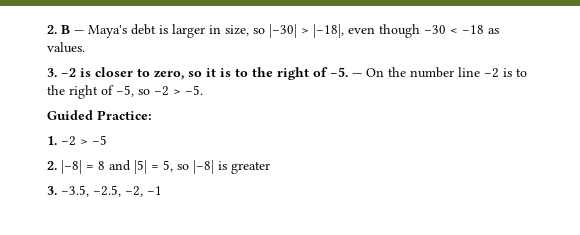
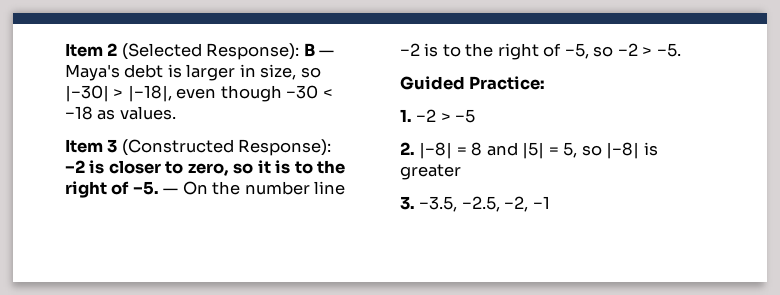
- 2. B — Maya's debt is larger in size, so |−30| > |−18|, even though −30 < −18 as values.
+ Item 2 (Selected Response): B — Maya's debt is larger in size, so |−30| > |−18|, even though −30 < −18 as values.
- 3. −2 is closer to zero, so it is to the right of −5.
+ Item 3 (Constructed Response): −2 is closer to zero, so it is to the right of −5.

